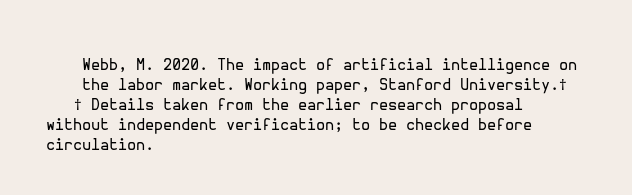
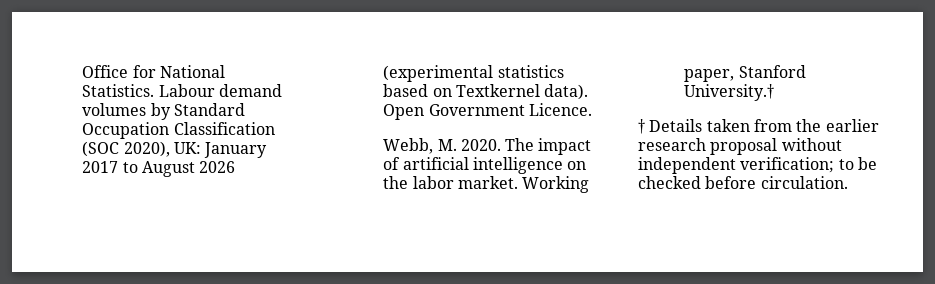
+ Office for National Statistics. Labour demand volumes by Standard Occupation Classification (SOC 2020), UK: January 2017 to August 2026 (experimental statistics based on Textkernel data). Open Government Licence.

